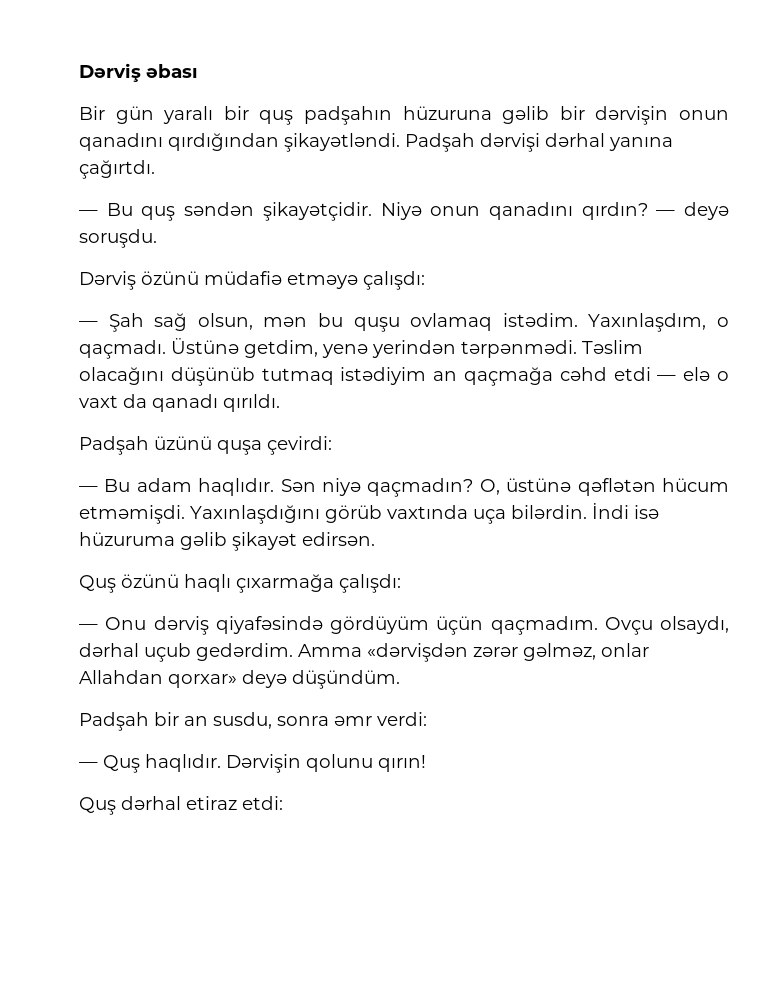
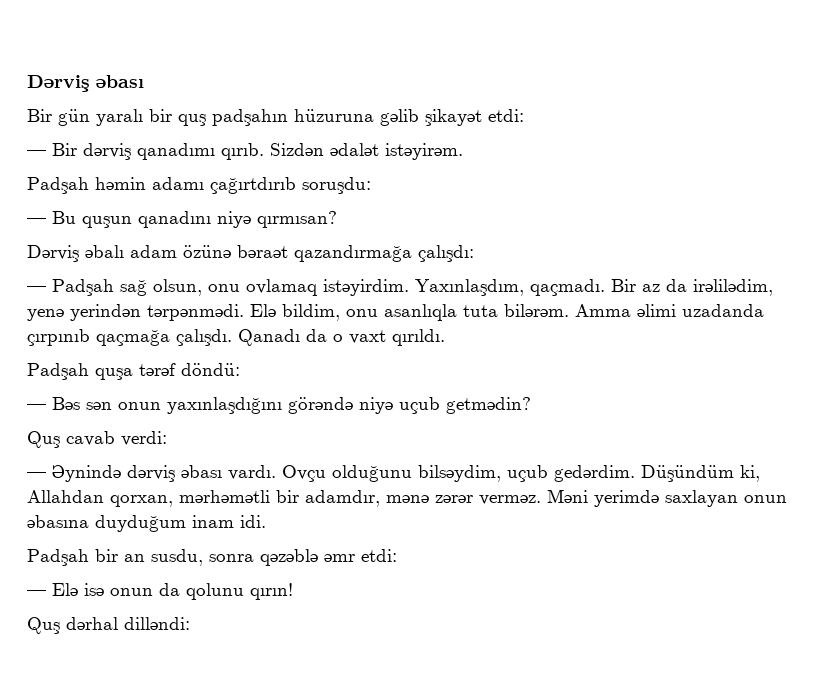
- Bir gün yaralı bir quş padşahın hüzuruna gəlib bir dərvişin onun qanadını qırdığından şikayətləndi. Padşah dərvişi dərhal yanına çağırtdı.
- — Bu quş səndən şikayətçidir. Niyə onun qanadını qırdın? — deyə soruşdu.
- Dərviş özünü müdafiə etməyə çalışdı:
- — Şah sağ olsun, mən bu quşu ovlamaq istədim. Yaxınlaşdım, o qaçmadı. Üstünə getdim, yenə yerindən tərpənmədi. Təslim olacağını düşünüb tutmaq istədiyim an qaçmağa cəhd etdi — elə o vaxt da qanadı qırıldı.
- Padşah üzünü quşa çevirdi:
- — Bu adam haqlıdır. Sən niyə qaçmadın? O, üstünə qəflətən hücum etməmişdi. Yaxınlaşdığını görüb vaxtında uça bilərdin. İndi isə hüzuruma gəlib şikayət edirsən.
- Quş özünü haqlı çıxarmağa çalışdı:
- — Onu dərviş qiyafəsində gördüyüm üçün qaçmadım. Ovçu olsaydı, dərhal uçub gedərdim. Amma «dərvişdən zərər gəlməz, onlar Allahdan qorxar» deyə düşündüm.
+ Bir gün yaralı bir quş padşahın hüzuruna gəlib şikayət etdi:
+ — Bir dərviş qanadımı qırıb. Sizdən ədalət istəyirəm.
+ Padşah həmin adamı çağırtdırıb soruşdu:
+ — Bu quşun qanadını niyə qırmısan?
+ Dərviş əbalı adam özünə bəraət qazandırmağa çalışdı:
+ — Padşah sağ olsun, onu ovlamaq istəyirdim. Yaxınlaşdım, qaçmadı. Bir az da irəlilədim, yenə yerindən tərpənmədi. Elə bildim, onu asanlıqla tuta bilərəm. Amma əlimi uzadanda çırpınıb qaçmağa çalışdı. Qanadı da o vaxt qırıldı.
+ Padşah quşa tərəf döndü:
+ — Bəs sən onun yaxınlaşdığını görəndə niyə uçub getmədin?
+ Quş cavab verdi:
+ — Əynində dərviş əbası vardı. Ovçu olduğunu bilsəydim, uçub gedərdim. Düşündüm ki, Allahdan qorxan, mərhəmətli bir adamdır, mənə zərər verməz. Məni yerimdə saxlayan onun əbasına duyduğum inam idi.
- Padşah bir an susdu, sonra əmr verdi:
- — Quş haqlıdır. Dərvişin qolunu qırın!
+ Padşah bir an susdu, sonra qəzəblə əmr etdi:
+ — Elə isə onun da qolunu qırın!
- Quş dərhal etiraz etdi:
+ Quş dərhal dilləndi:

